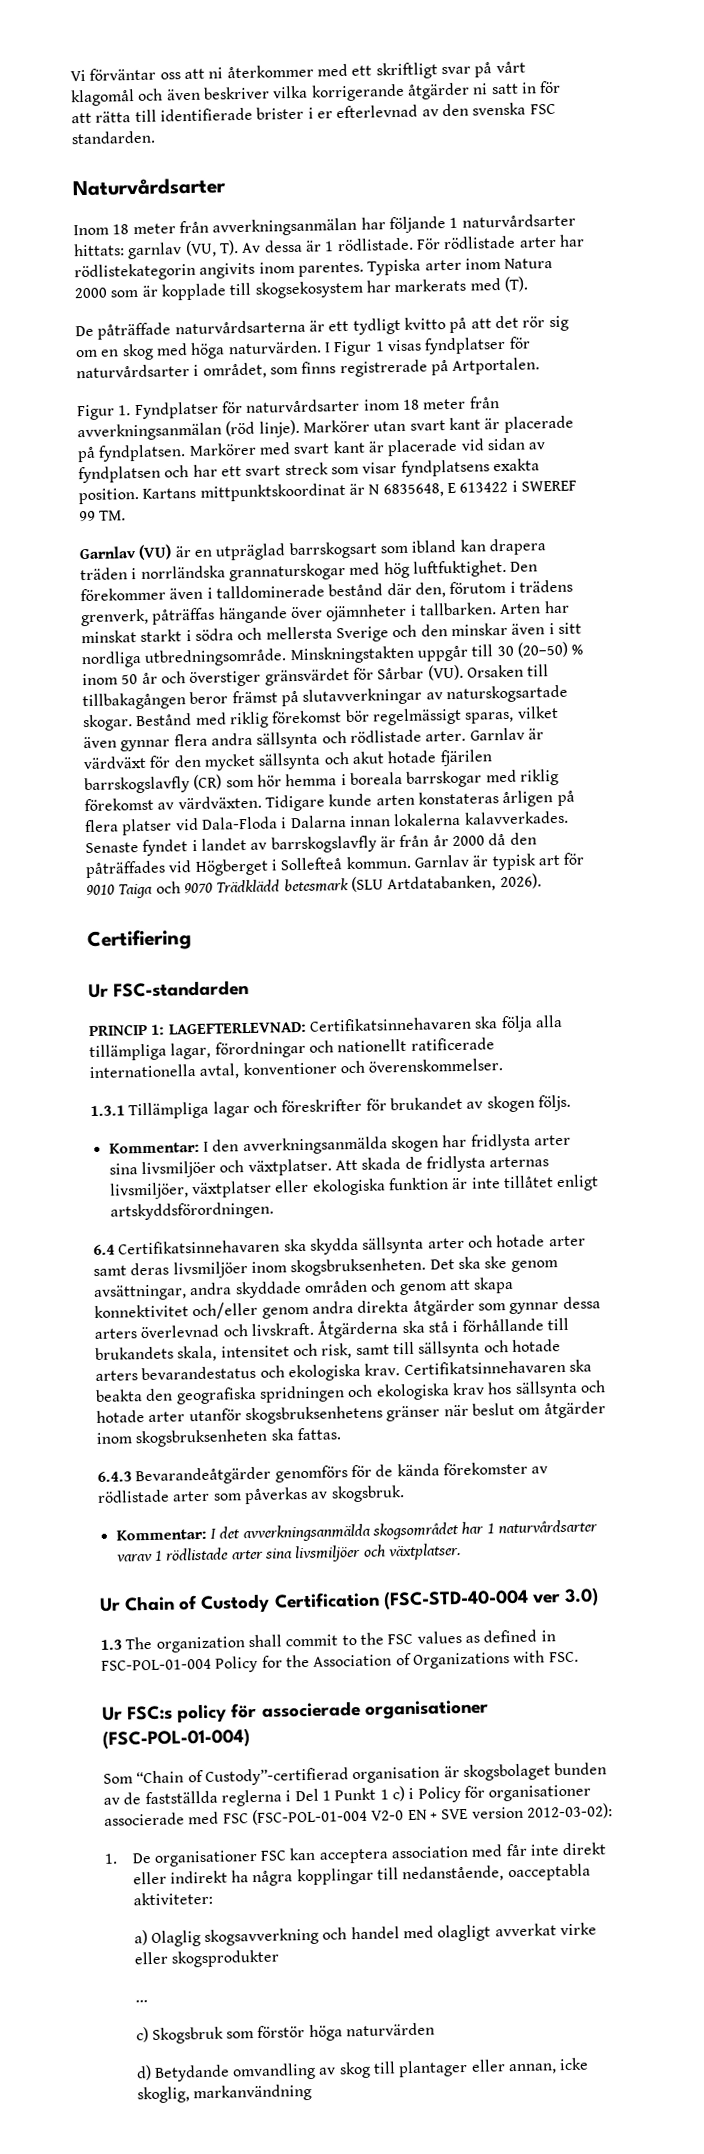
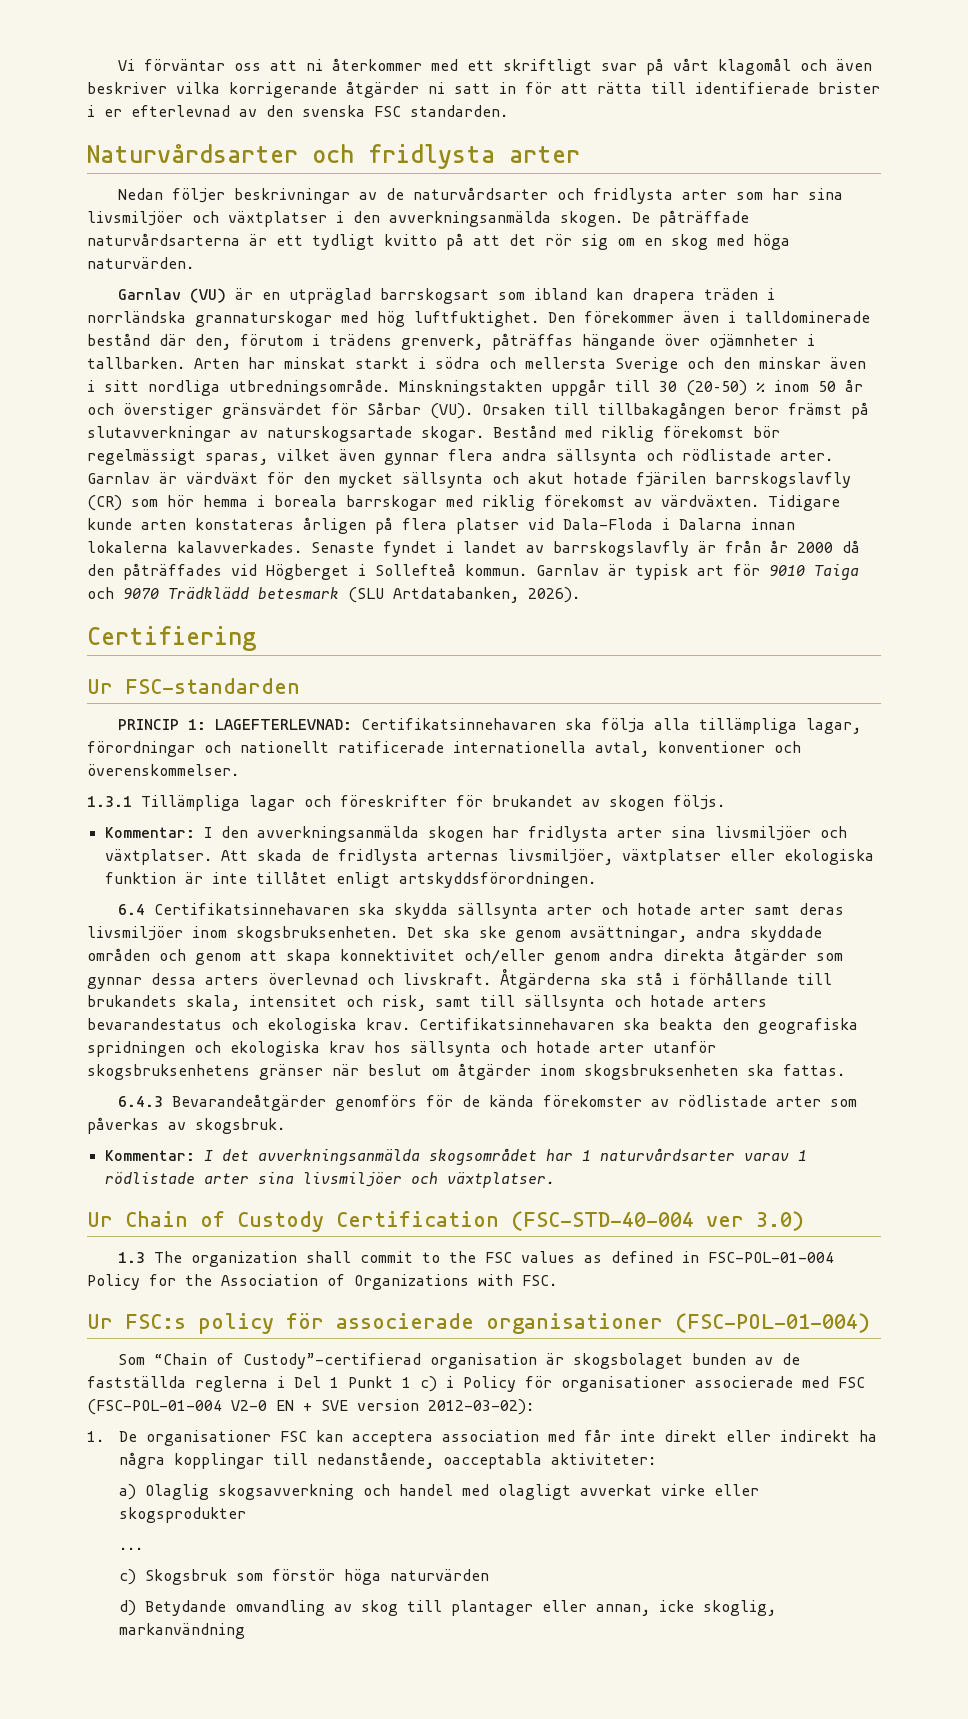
- Naturvårdsarter
- Inom 18 meter från avverkningsanmälan har följande 1 naturvårdsarter hittats: garnlav (VU, T). Av dessa är 1 rödlistade. För rödlistade arter har rödlistekategorin angivits inom parentes. Typiska arter inom Natura 2000 som är kopplade till skogsekosystem har markerats med (T).
- De påträffade naturvårdsarterna är ett tydligt kvitto på att det rör sig om en skog med höga naturvärden. I Figur 1 visas fyndplatser för naturvårdsarter i området, som finns registrerade på Artportalen.
- Figur 1. Fyndplatser för naturvårdsarter inom 18 meter från avverkningsanmälan (röd linje). Markörer utan svart kant är placerade på fyndplatsen. Markörer med svart kant är placerade vid sidan av fyndplatsen och har ett svart streck som visar fyndplatsens exakta position. Kartans mittpunktskoordinat är N 6835648, E 613422 i SWEREF 99 TM.
+ Naturvårdsarter och fridlysta arter
+ Nedan följer beskrivningar av de naturvårdsarter och fridlysta arter som har sina livsmiljöer och växtplatser i den avverkningsanmälda skogen. De påträffade naturvårdsarterna är ett tydligt kvitto på att det rör sig om en skog med höga naturvärden.

